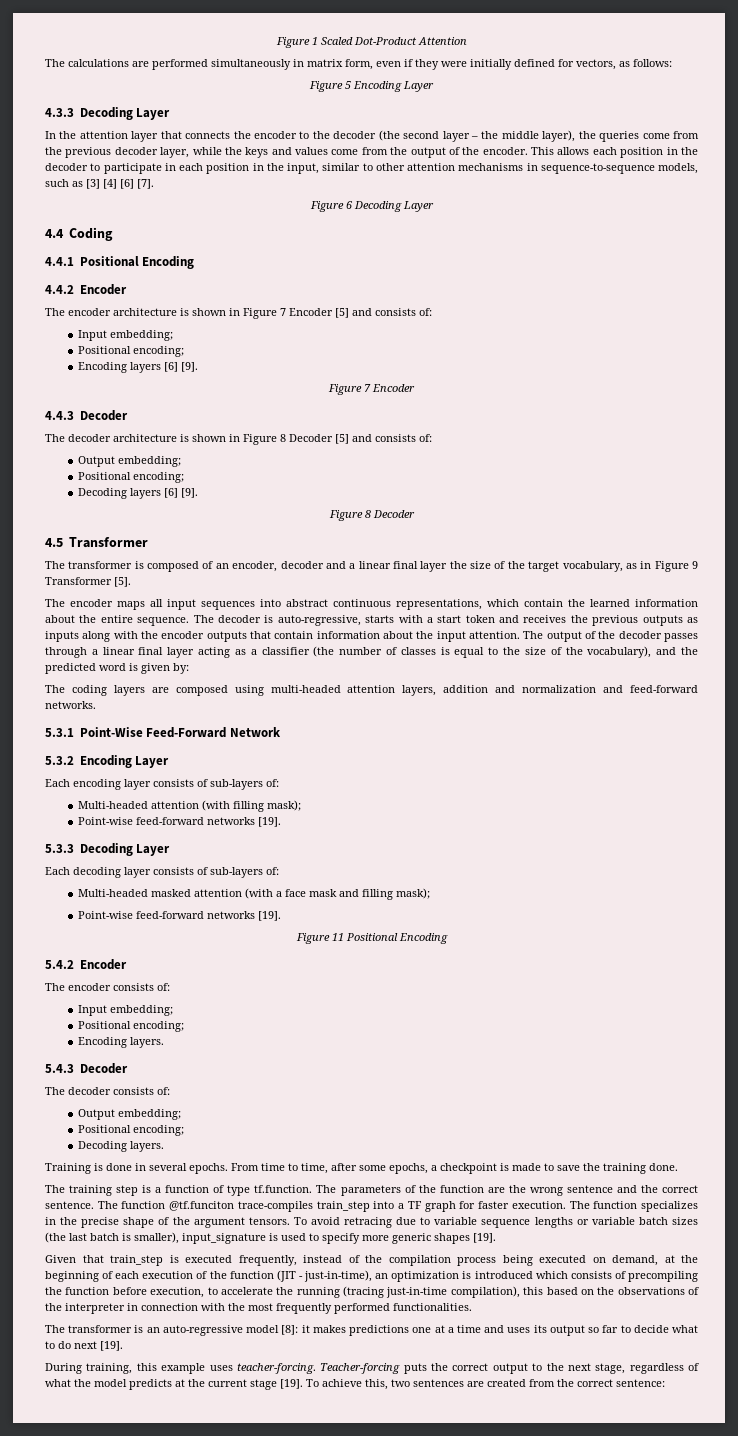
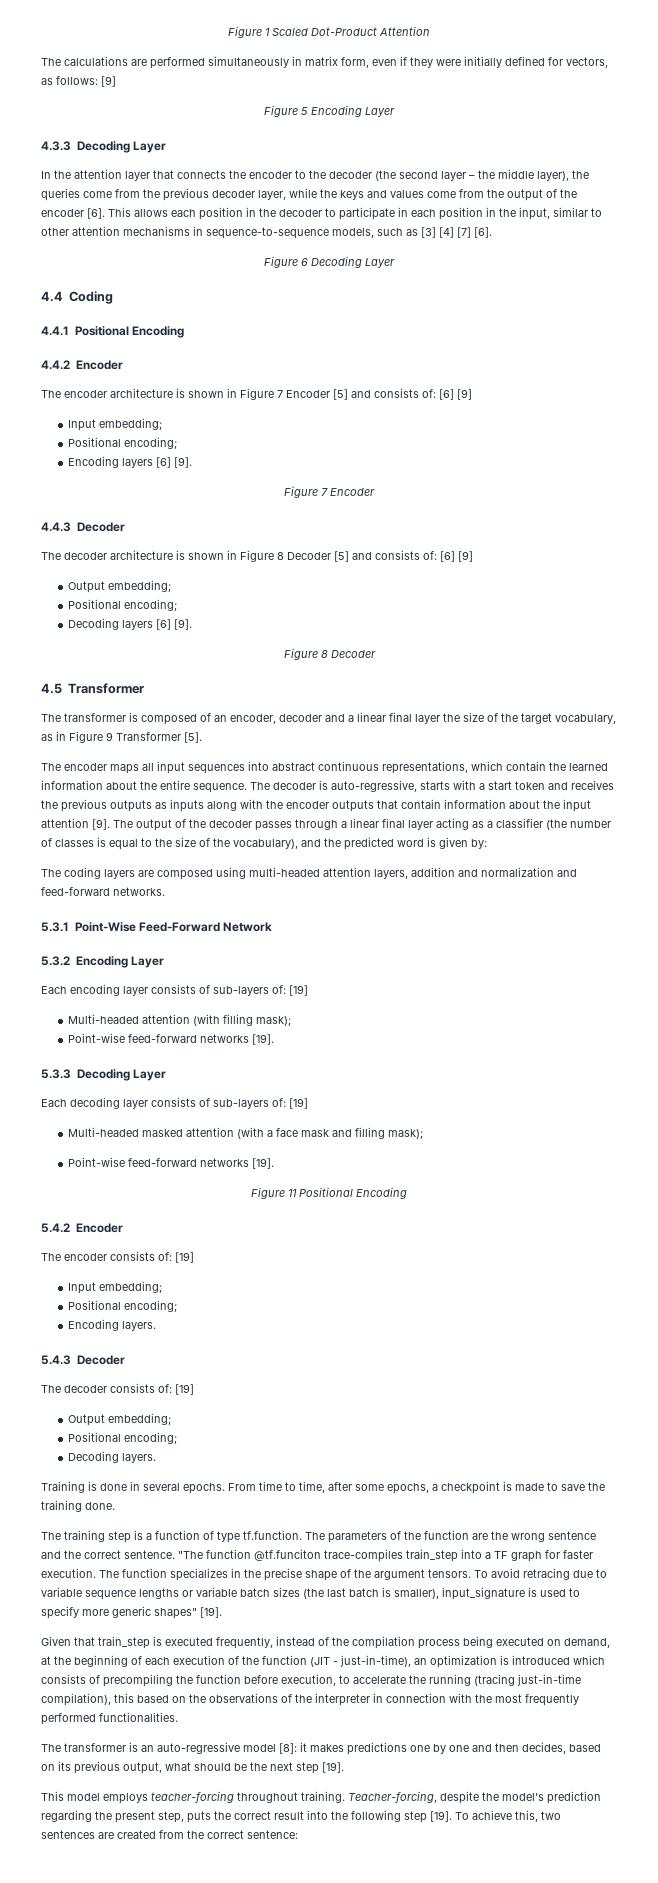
- The calculations are performed simultaneously in matrix form, even if they were initially defined for vectors, as follows:
+ The calculations are performed simultaneously in matrix form, even if they were initially defined for vectors, as follows: [9]
- In the attention layer that connects the encoder to the decoder (the second layer – the middle layer), the queries come from the previous decoder layer, while the keys and values come from the output of the encoder.
+ In the attention layer that connects the encoder to the decoder (the second layer – the middle layer), the queries come from the previous decoder layer, while the keys and values come from the output of the encoder [6].
- This allows each position in the decoder to participate in each position in the input, similar to other attention mechanisms in sequence-to-sequence models, such as [3] [4] [6] [7].
+ This allows each position in the decoder to participate in each position in the input, similar to other attention mechanisms in sequence-to-sequence models, such as [3] [4] [7] [6].
- The encoder architecture is shown in Figure 7 Encoder [5] and consists of:
+ The encoder architecture is shown in Figure 7 Encoder [5] and consists of: [6] [9]
- The decoder architecture is shown in Figure 8 Decoder [5] and consists of:
+ The decoder architecture is shown in Figure 8 Decoder [5] and consists of: [6] [9]
- The decoder is auto-regressive, starts with a start token and receives the previous outputs as inputs along with the encoder outputs that contain information about the input attention.
+ The decoder is auto-regressive, starts with a start token and receives the previous outputs as inputs along with the encoder outputs that contain information about the input attention [9].
- Each encoding layer consists of sub-layers of:
+ Each encoding layer consists of sub-layers of: [19]
- Each decoding layer consists of sub-layers of:
+ Each decoding layer consists of sub-layers of: [19]
- The encoder consists of:
+ The encoder consists of: [19]
- The decoder consists of:
+ The decoder consists of: [19]
- The function @tf.funciton trace-compiles train_step into a TF graph for faster execution.
+ "The function @tf.funciton trace-compiles train_step into a TF graph for faster execution.
- To avoid retracing due to variable sequence lengths or variable batch sizes (the last batch is smaller), input_signature is used to specify more generic shapes [19].
+ To avoid retracing due to variable sequence lengths or variable batch sizes (the last batch is smaller), input_signature is used to specify more generic shapes" [19].
- The transformer is an auto-regressive model [8]: it makes predictions one at a time and uses its output so far to decide what to do next [19].
- During training, this example uses teacher-forcing. Teacher-forcing puts the correct output to the next stage, regardless of what the model predicts at the current stage [19].
+ The transformer is an auto-regressive model [8]: it makes predictions one by one and then decides, based on its previous output, what should be the next step [19].
+ This model employs teacher-forcing throughout training. Teacher-forcing, despite the model’s prediction regarding the present step, puts the correct result into the following step [19].

